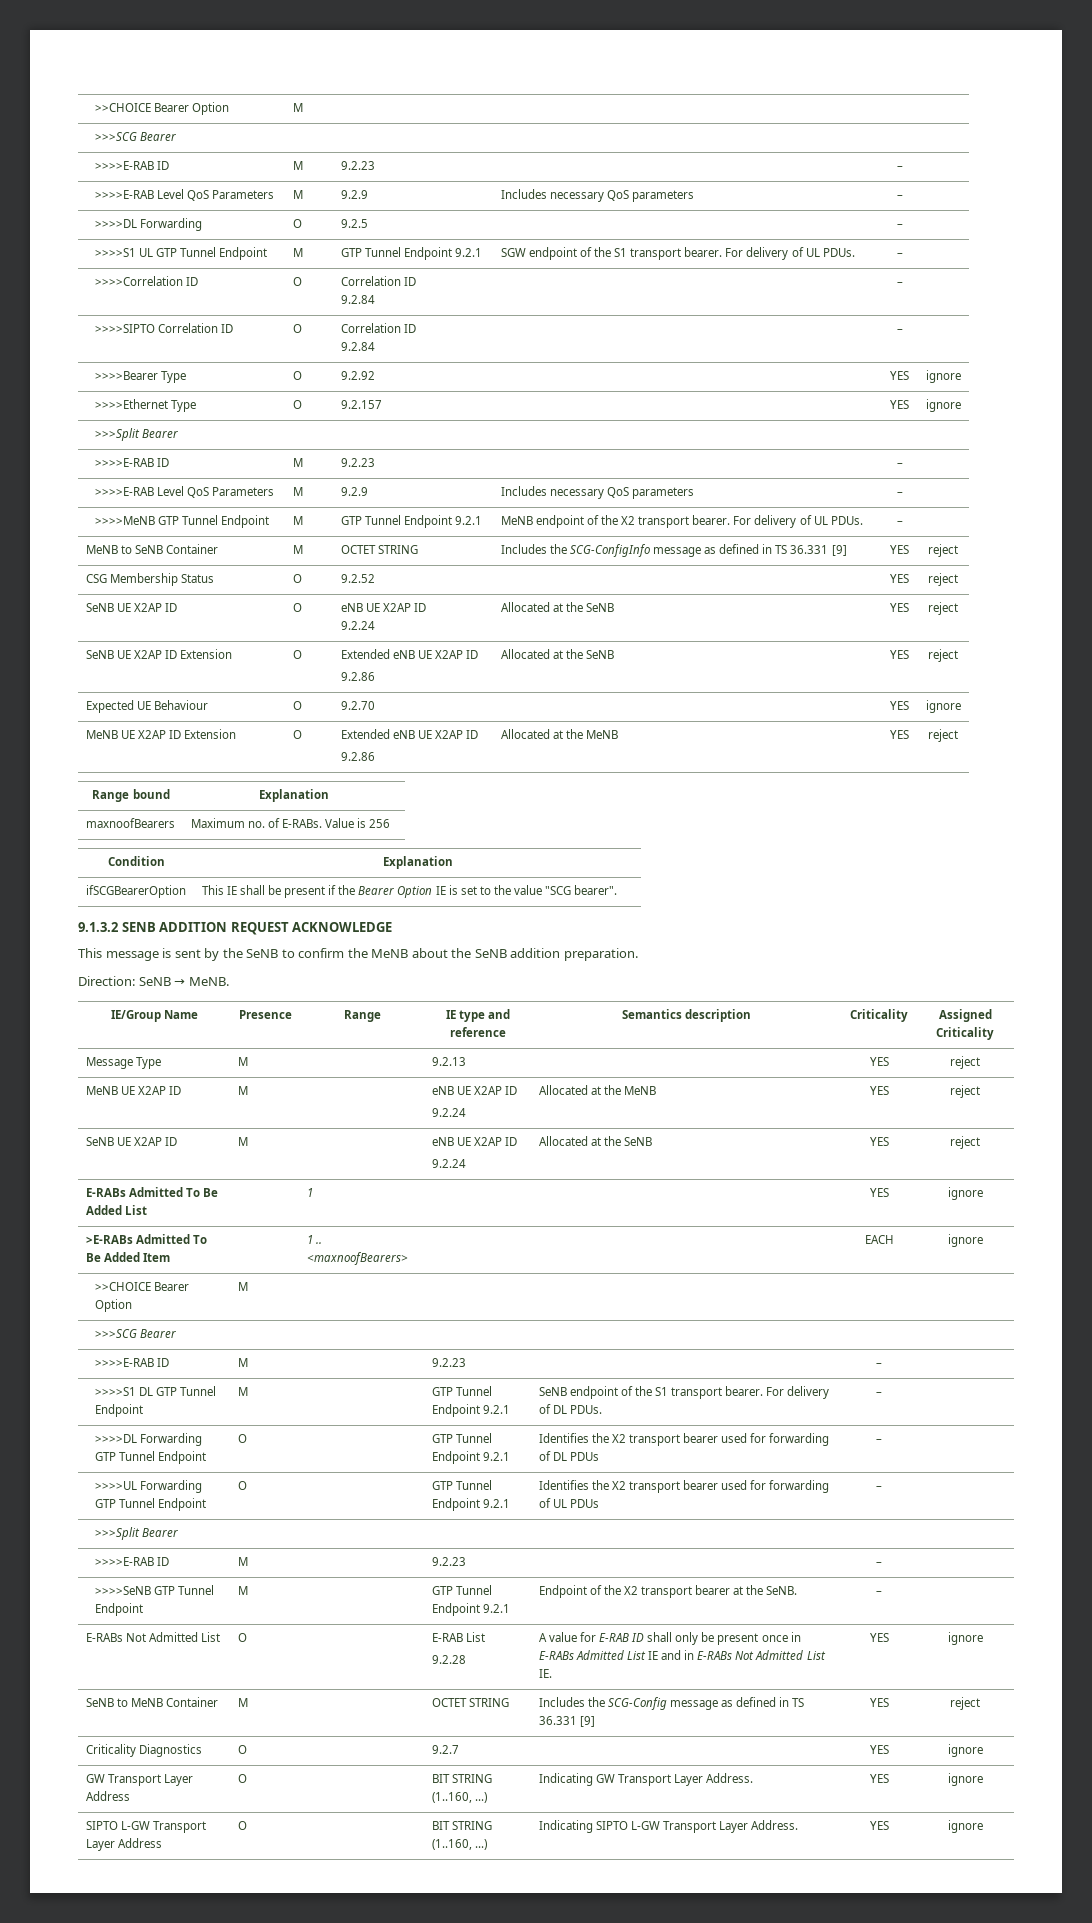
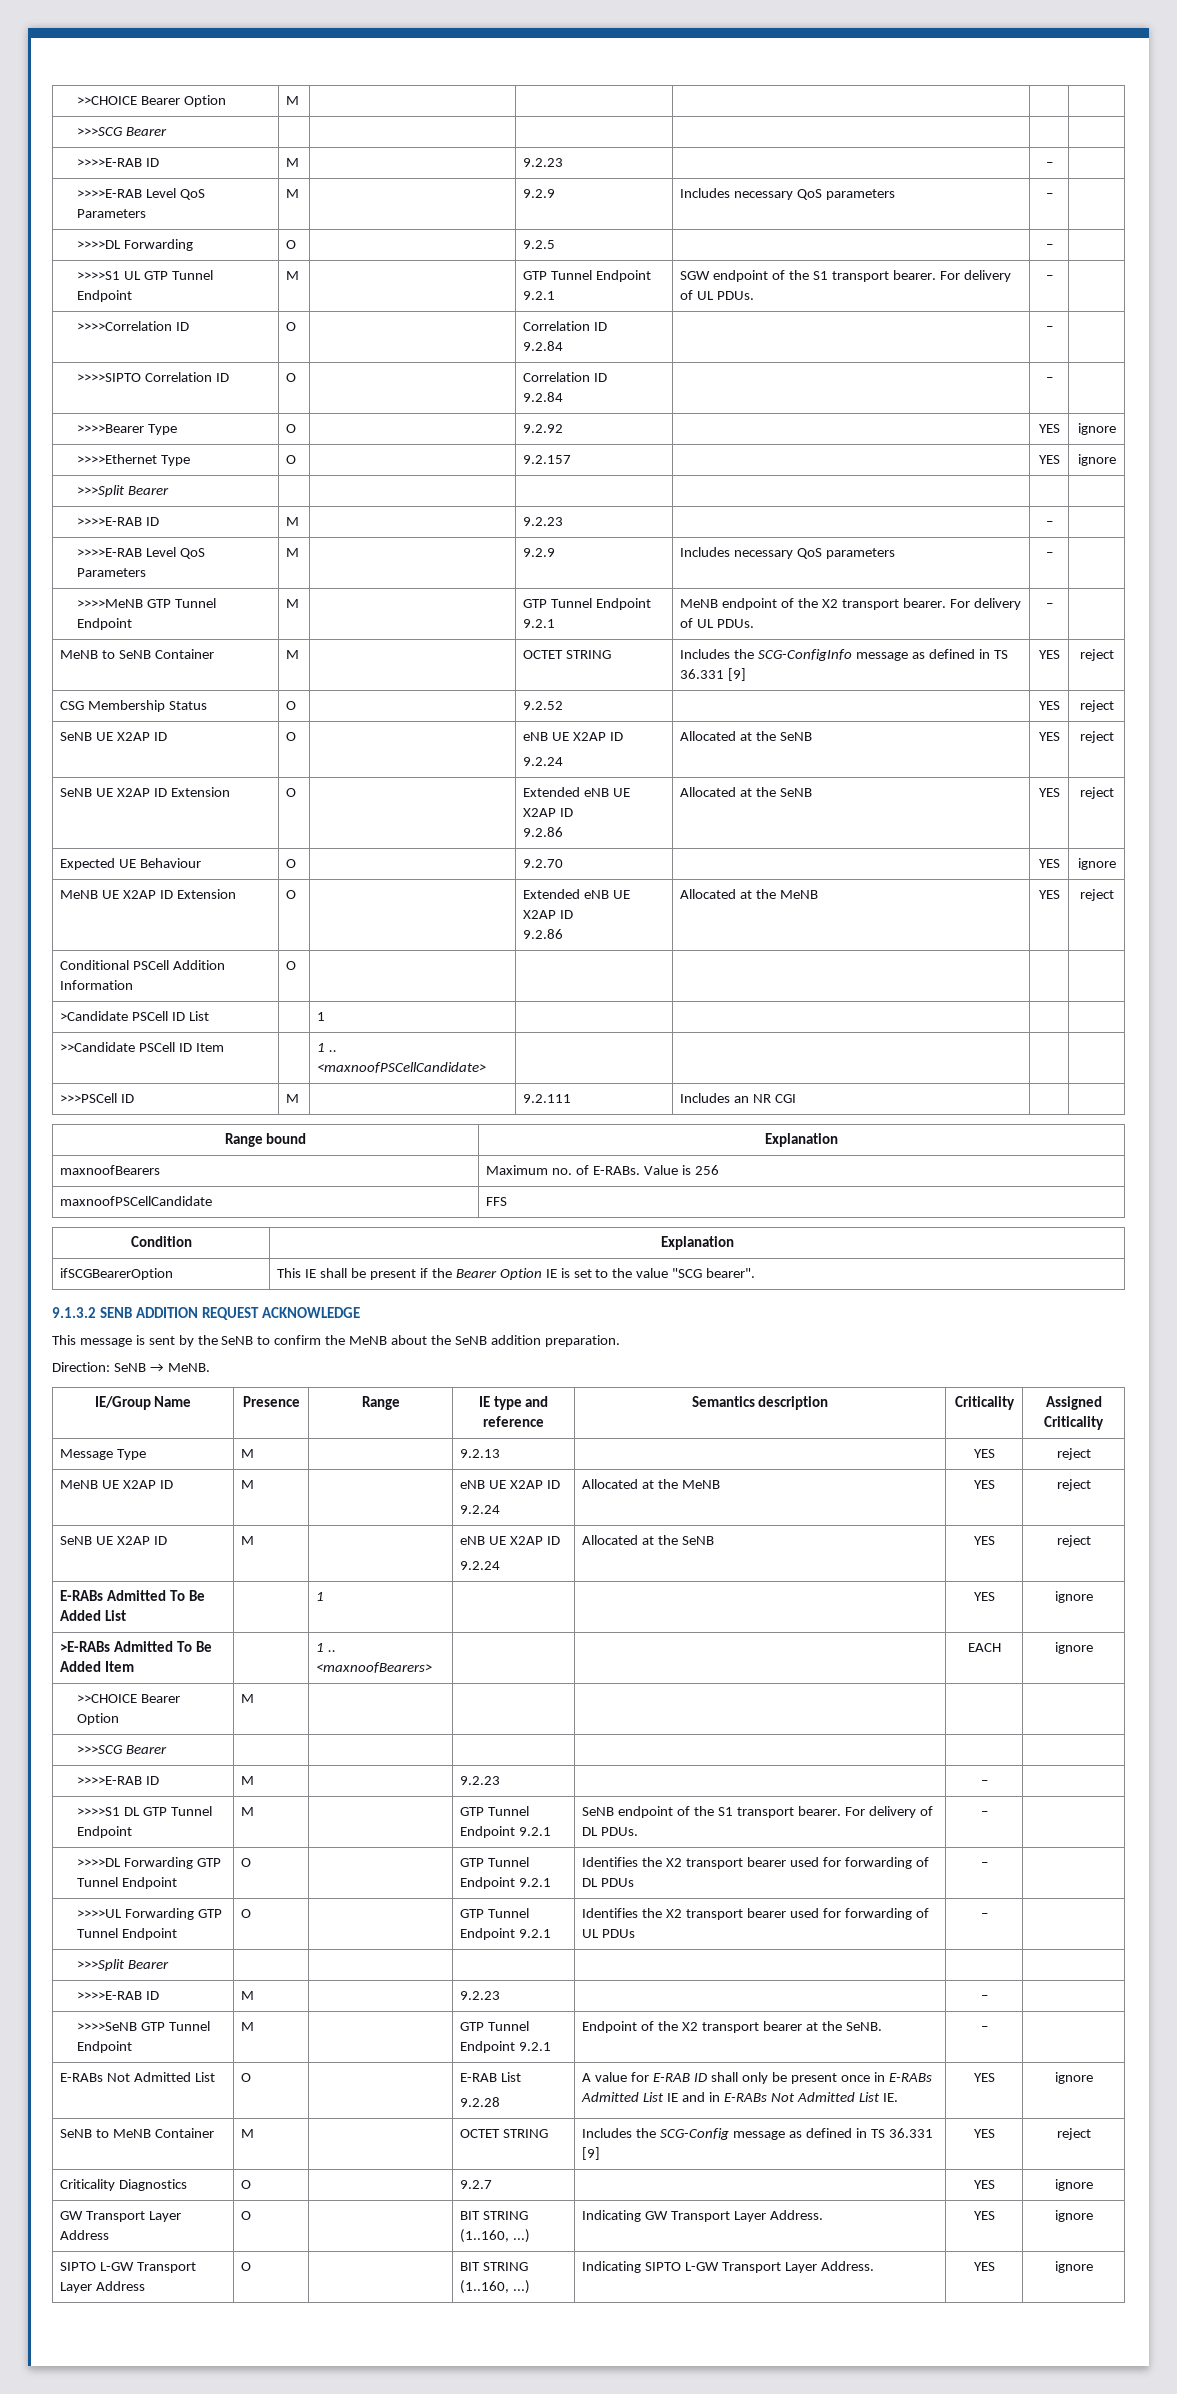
+ Conditional PSCell Addition Information | O | | | | |
+ >Candidate PSCell ID List | | 1 | | | |
+ >>Candidate PSCell ID Item | | 1 .. <maxnoofPSCellCandidate> | | | |
+ >>>PSCell ID | M | | 9.2.111 | Includes an NR CGI | |
+ maxnoofPSCellCandidate | FFS

